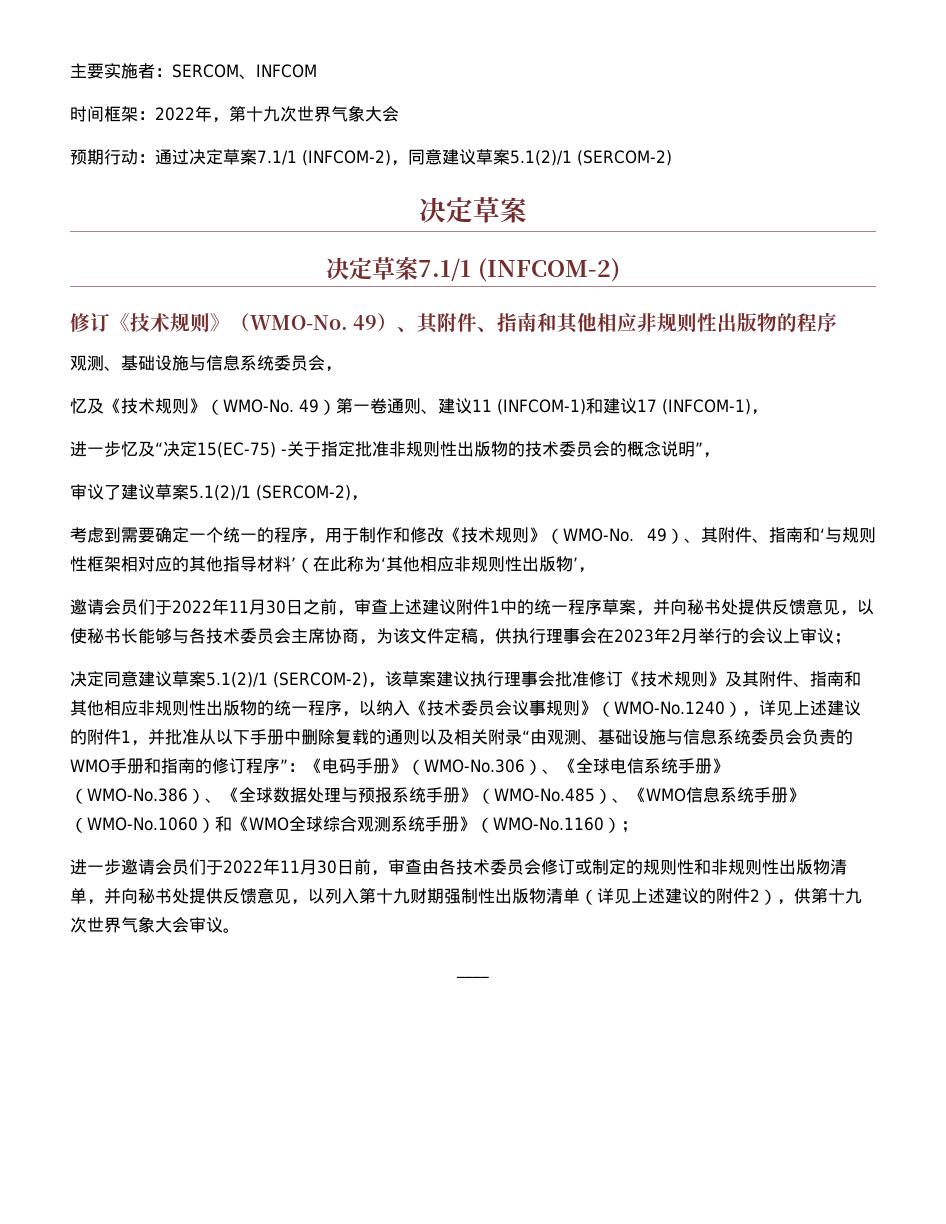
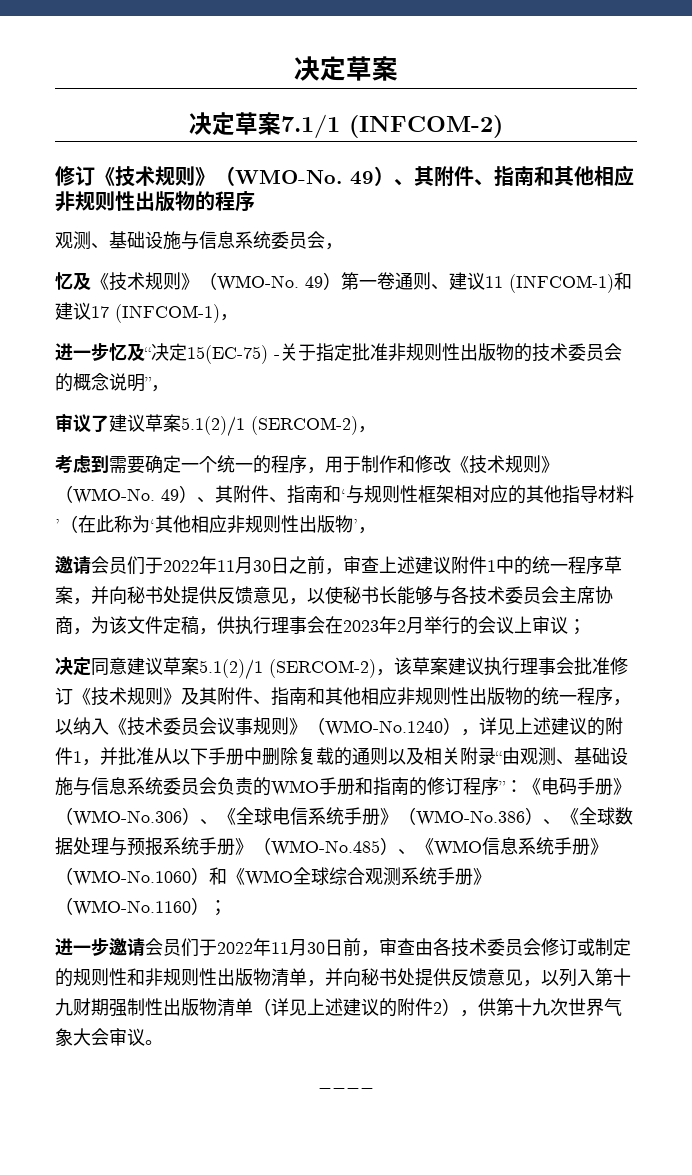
- 主要实施者：SERCOM、INFCOM
- 时间框架：2022年，第十九次世界气象大会
- 预期行动：通过决定草案7.1/1 (INFCOM-2)，同意建议草案5.1(2)/1 (SERCOM-2)

